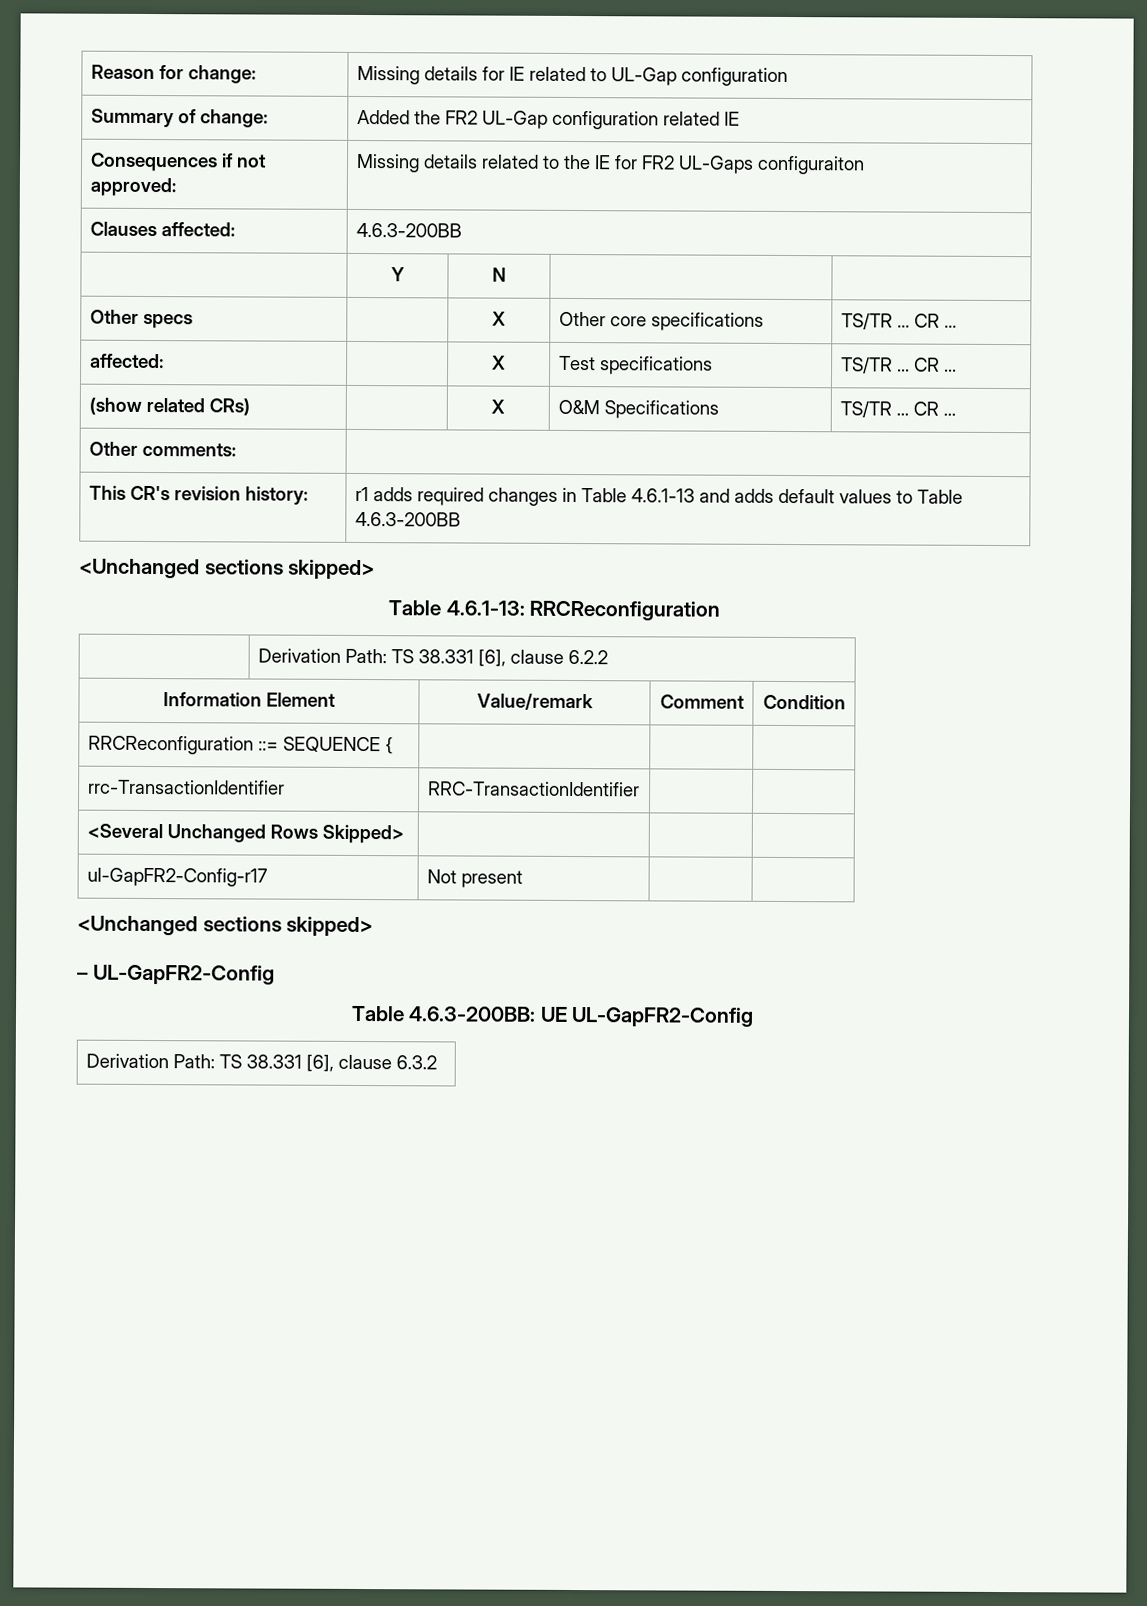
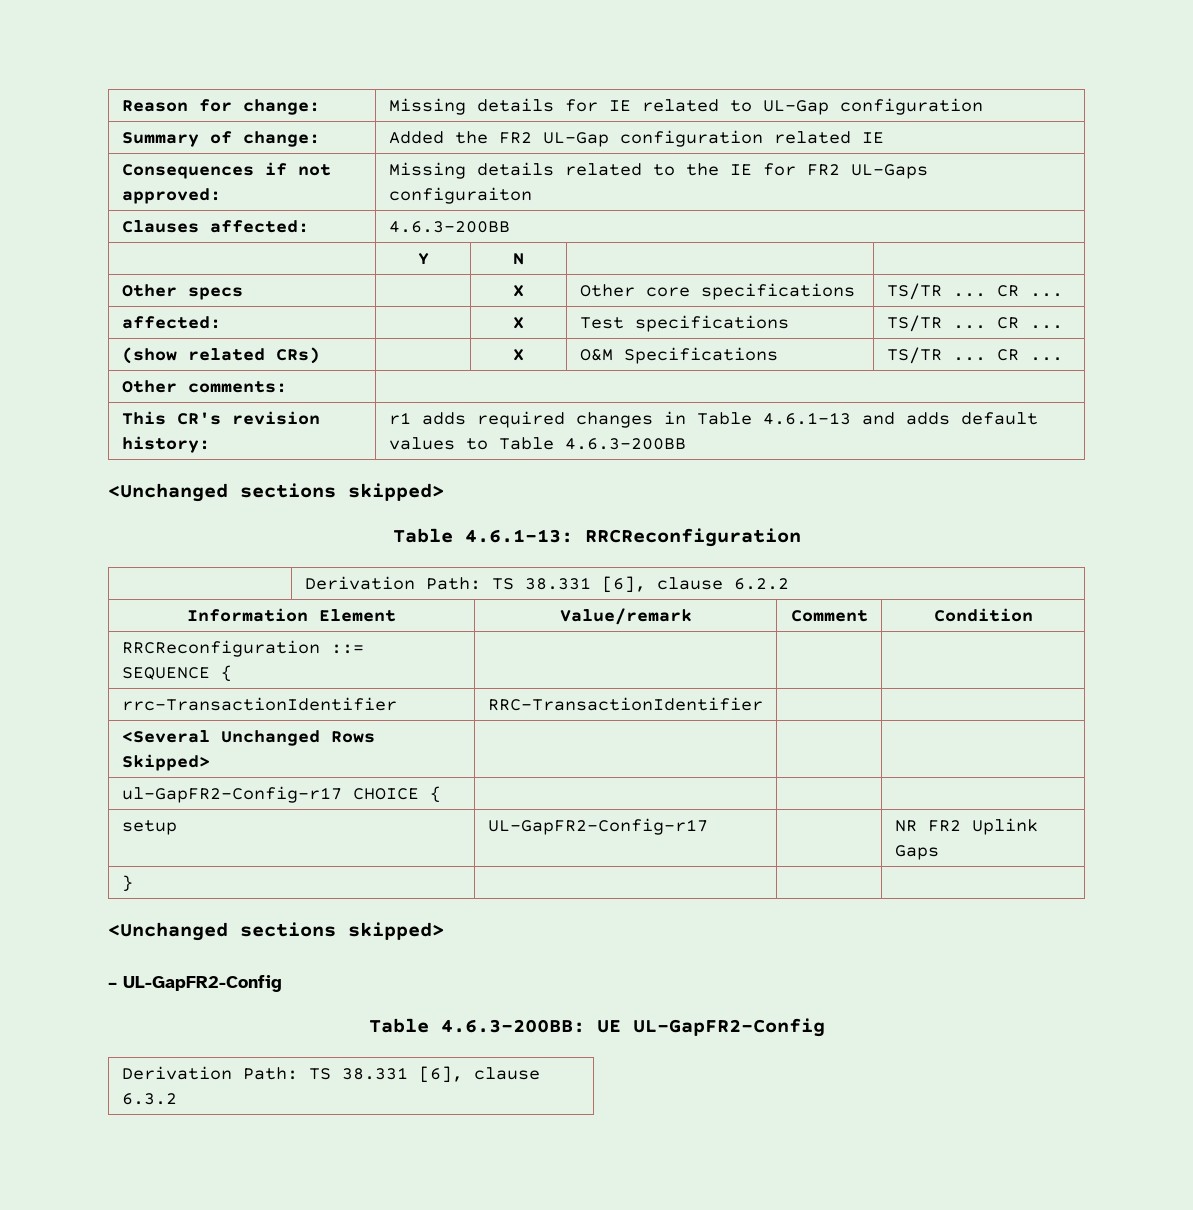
- ul-GapFR2-Config-r17 | Not present | |
+ ul-GapFR2-Config-r17 CHOICE { | | |
+ setup | UL-GapFR2-Config-r17 | | NR FR2 Uplink Gaps
+ } | | |

